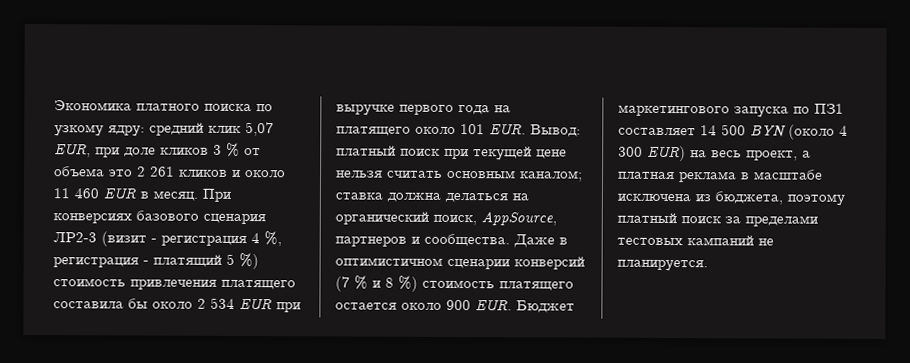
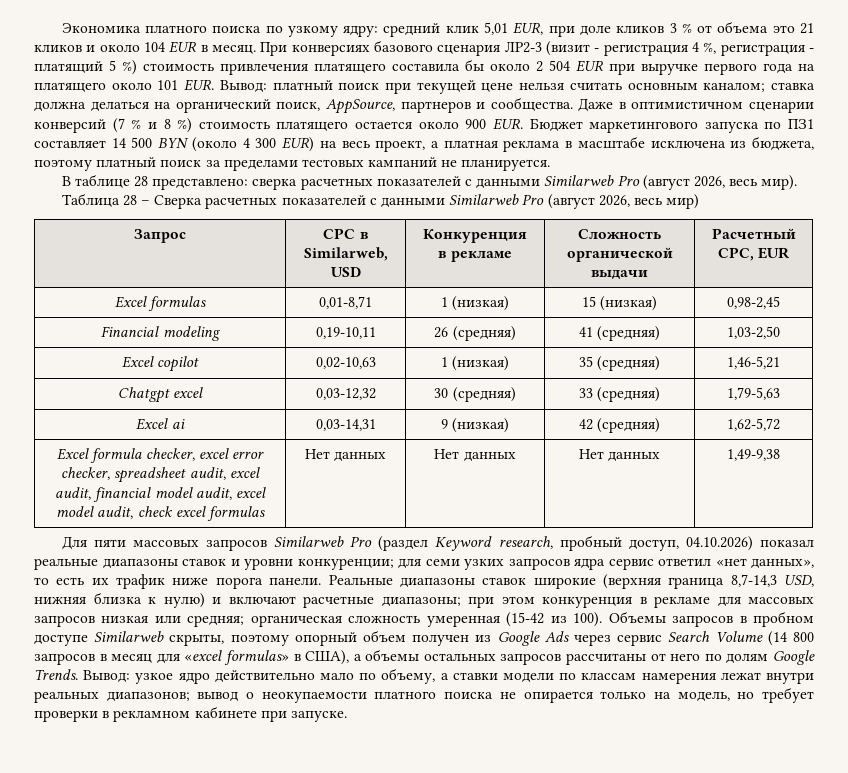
- Экономика платного поиска по узкому ядру: средний клик 5,07 EUR, при доле кликов 3 % от объема это 2 261 кликов и около 11 460 EUR в месяц.
+ Экономика платного поиска по узкому ядру: средний клик 5,01 EUR, при доле кликов 3 % от объема это 21 кликов и около 104 EUR в месяц.
- При конверсиях базового сценария ЛР2-3 (визит - регистрация 4 %, регистрация - платящий 5 %) стоимость привлечения платящего составила бы около 2 534 EUR при выручке первого года на платящего около 101 EUR. Вывод: платный поиск при текущей цене нельзя считать основным каналом; ставка должна делаться на органический поиск, AppSource, партнеров и сообщества.
+ При конверсиях базового сценария ЛР2-3 (визит - регистрация 4 %, регистрация - платящий 5 %) стоимость привлечения платящего составила бы около 2 504 EUR при выручке первого года на платящего около 101 EUR. Вывод: платный поиск при текущей цене нельзя считать основным каналом; ставка должна делаться на органический поиск, AppSource, партнеров и сообщества.
+ В таблице 28 представлено: сверка расчетных показателей с данными Similarweb Pro (август 2026, весь мир).
+ Таблица 28 – Сверка расчетных показателей с данными Similarweb Pro (август 2026, весь мир)
+ Запрос | CPC в Similarweb, USD | Конкуренция в рекламе | Сложность органической выдачи | Расчетный CPC, EUR
+ Excel formulas | 0,01-8,71 | 1 (низкая) | 15 (низкая) | 0,98-2,45
+ Financial modeling | 0,19-10,11 | 26 (средняя) | 41 (средняя) | 1,03-2,50
+ Excel copilot | 0,02-10,63 | 1 (низкая) | 35 (средняя) | 1,46-5,21
+ Chatgpt excel | 0,03-12,32 | 30 (средняя) | 33 (средняя) | 1,79-5,63
+ Excel ai | 0,03-14,31 | 9 (низкая) | 42 (средняя) | 1,62-5,72
+ Excel formula checker, excel error checker, spreadsheet audit, excel audit, financial model audit, excel model audit, check excel formulas | Нет данных | Нет данных | Нет данных | 1,49-9,38
+ Для пяти массовых запросов Similarweb Pro (раздел Keyword research, пробный доступ, 04.10.2026) показал реальные диапазоны ставок и уровни конкуренции; для семи узких запросов ядра сервис ответил «нет данных», то есть их трафик ниже порога панели. Реальные диапазоны ставок широкие (верхняя граница 8,7-14,3 USD, нижняя близка к нулю) и включают расчетные диапазоны; при этом конкуренция в рекламе для массовых запросов низкая или средняя; органическая сложность умеренная (15-42 из 100). Объемы запросов в пробном доступе Similarweb скрыты, поэтому опорный объем получен из Google Ads через сервис Search Volume (14 800 запросов в месяц для «excel formulas» в США), а объемы остальных запросов рассчитаны от него по долям Google Trends. Вывод: узкое ядро действительно мало по объему, а ставки модели по классам намерения лежат внутри реальных диапазонов; вывод о неокупаемости платного поиска не опирается только на модель, но требует проверки в рекламном кабинете при запуске.

